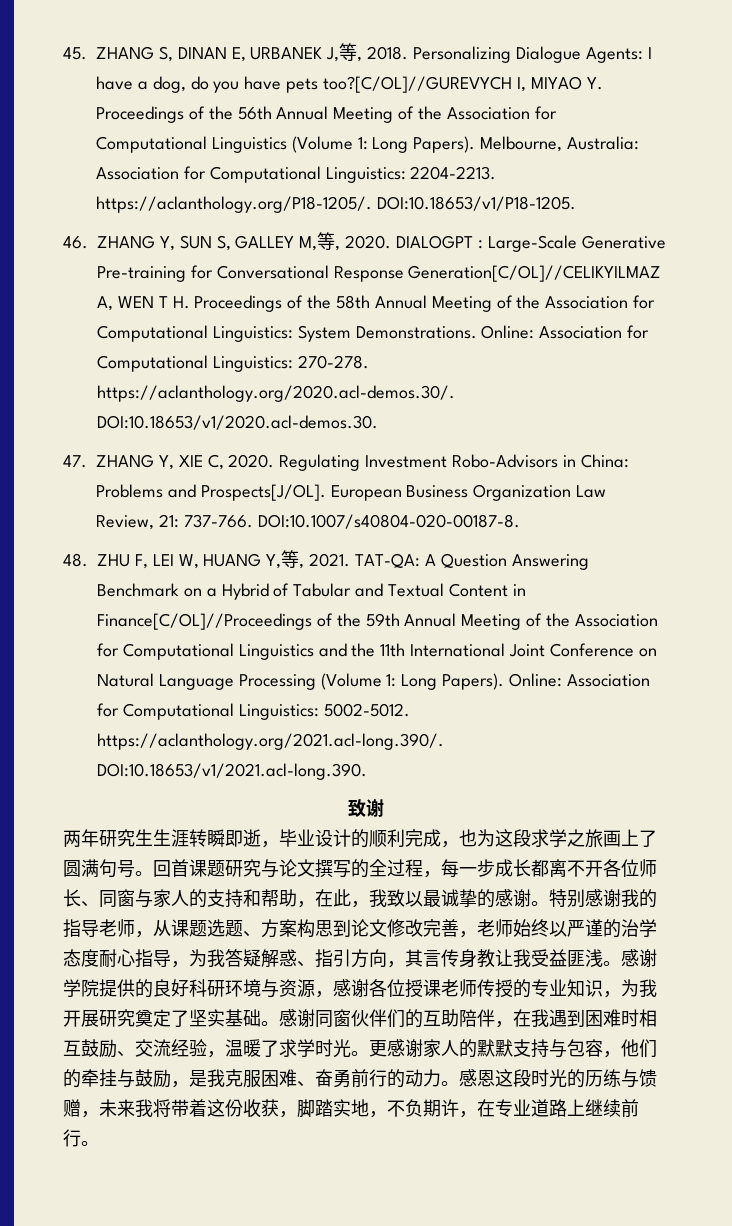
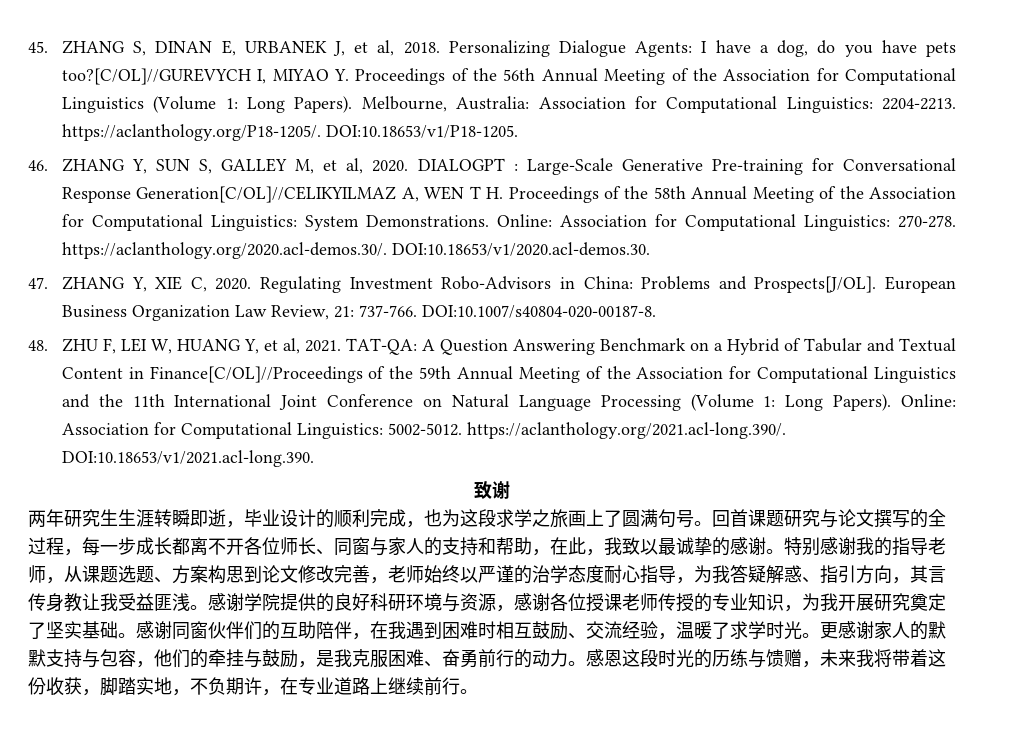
- 45. ZHANG S, DINAN E, URBANEK J,等, 2018.
+ 45. ZHANG S, DINAN E, URBANEK J, et al, 2018.
- 46. ZHANG Y, SUN S, GALLEY M,等, 2020.
+ 46. ZHANG Y, SUN S, GALLEY M, et al, 2020.
- 48. ZHU F, LEI W, HUANG Y,等, 2021.
+ 48. ZHU F, LEI W, HUANG Y, et al, 2021.

